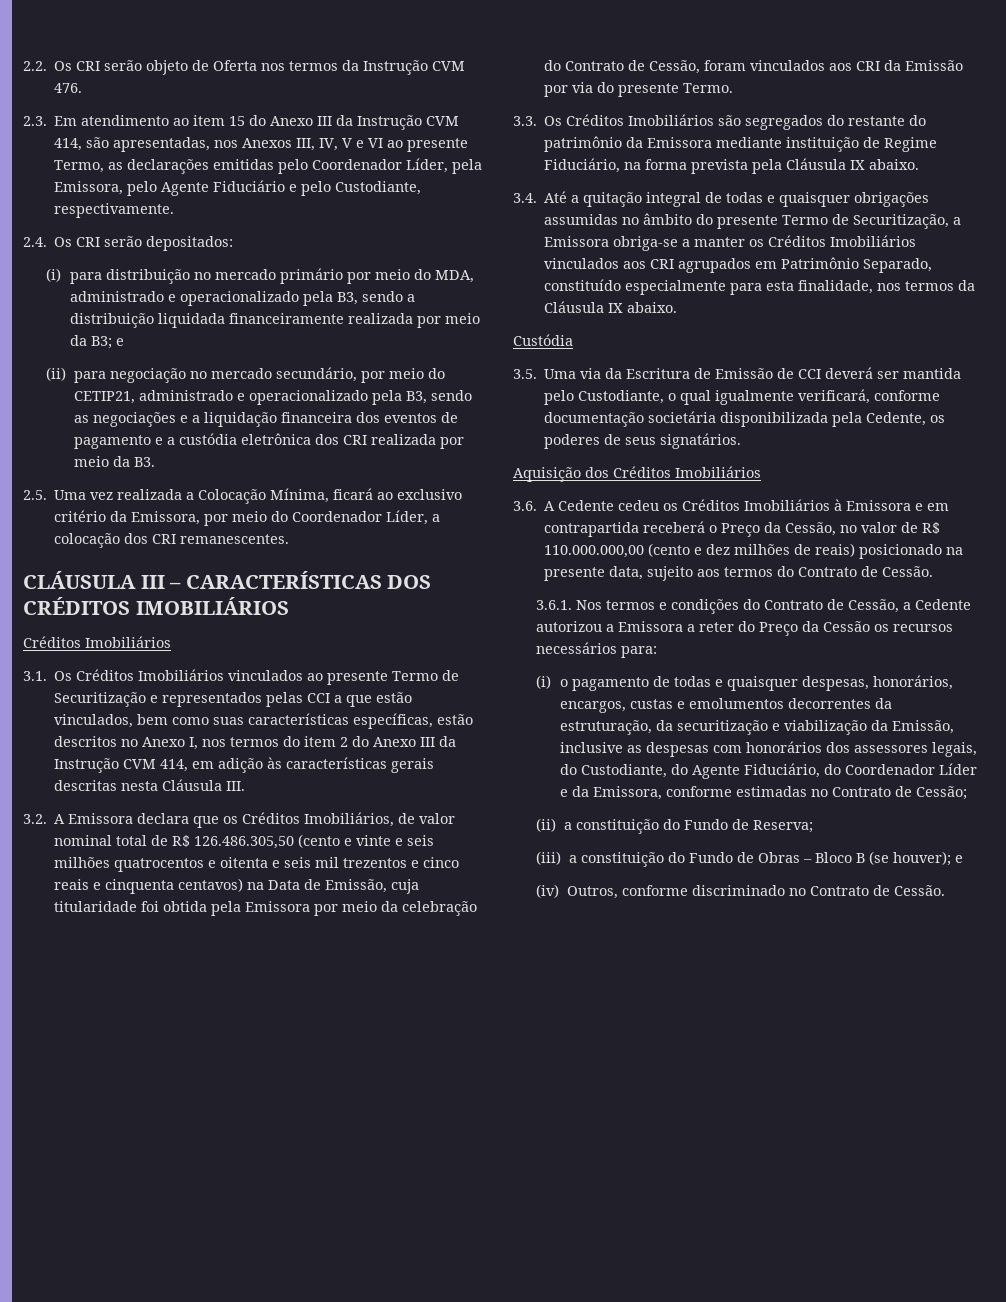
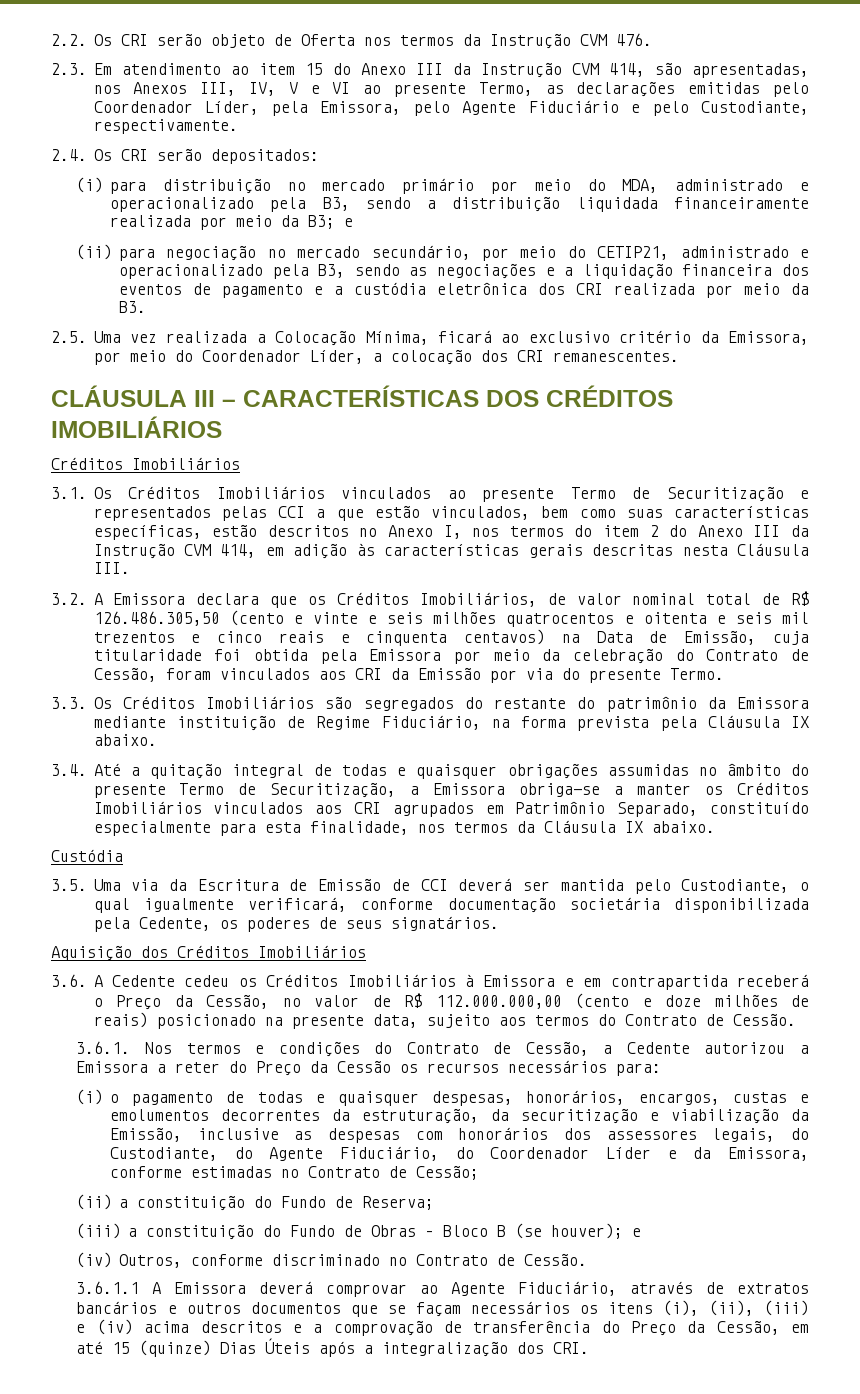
- 3.6. A Cedente cedeu os Créditos Imobiliários à Emissora e em contrapartida receberá o Preço da Cessão, no valor de R$ 110.000.000,00 (cento e dez milhões de reais) posicionado na presente data, sujeito aos termos do Contrato de Cessão.
+ 3.6. A Cedente cedeu os Créditos Imobiliários à Emissora e em contrapartida receberá o Preço da Cessão, no valor de R$ 112.000.000,00 (cento e doze milhões de reais) posicionado na presente data, sujeito aos termos do Contrato de Cessão.
+ 3.6.1.1 A Emissora deverá comprovar ao Agente Fiduciário, através de extratos bancários e outros documentos que se façam necessários os itens (i), (ii), (iii) e (iv) acima descritos e a comprovação de transferência do Preço da Cessão, em até 15 (quinze) Dias Úteis após a integralização dos CRI.

